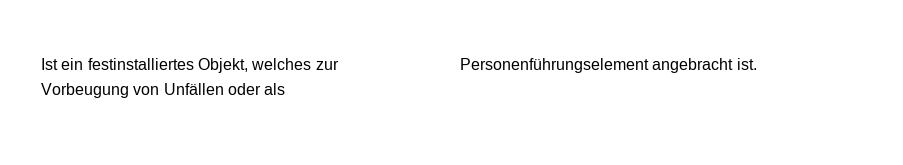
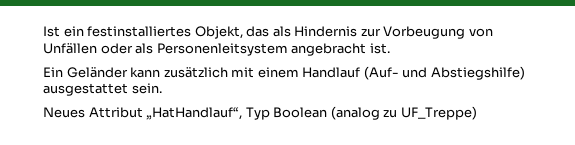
- Ist ein festinstalliertes Objekt, welches zur Vorbeugung von Unfällen oder als Personenführungselement angebracht ist.
+ Ist ein festinstalliertes Objekt, das als Hindernis zur Vorbeugung von Unfällen oder als Personenleitsystem angebracht ist.
+ Ein Geländer kann zusätzlich mit einem Handlauf (Auf- und Abstiegshilfe) ausgestattet sein.
+ Neues Attribut „HatHandlauf“, Typ Boolean (analog zu UF_Treppe)

